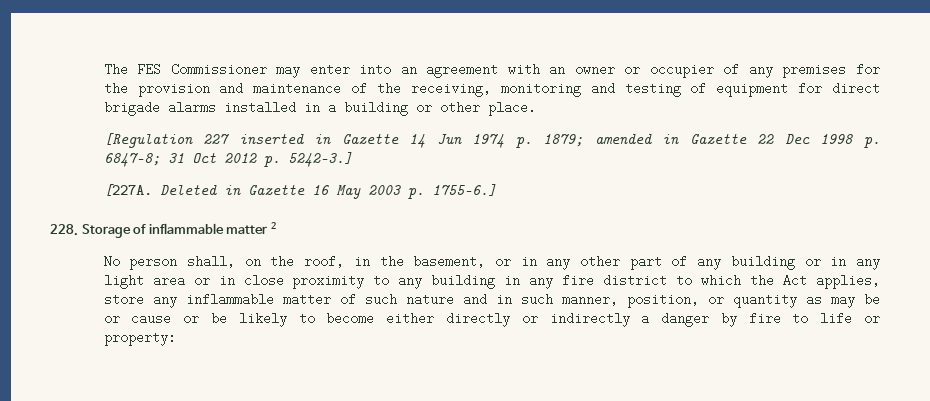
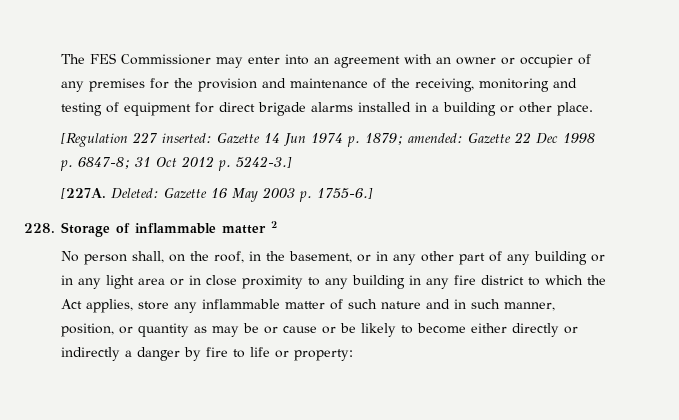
- [Regulation 227 inserted in Gazette 14 Jun 1974 p. 1879; amended in Gazette 22 Dec 1998 p. 6847-8; 31 Oct 2012 p. 5242-3.]
+ [Regulation 227 inserted: Gazette 14 Jun 1974 p. 1879; amended: Gazette 22 Dec 1998 p. 6847-8; 31 Oct 2012 p. 5242-3.]
- Deleted in Gazette 16 May 2003 p. 1755-6.]
+ Deleted: Gazette 16 May 2003 p. 1755-6.]

